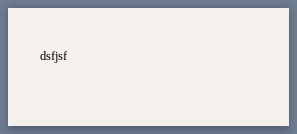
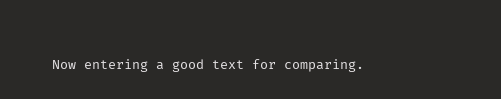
- dsfjsf
+ Now entering a good text for comparing.

